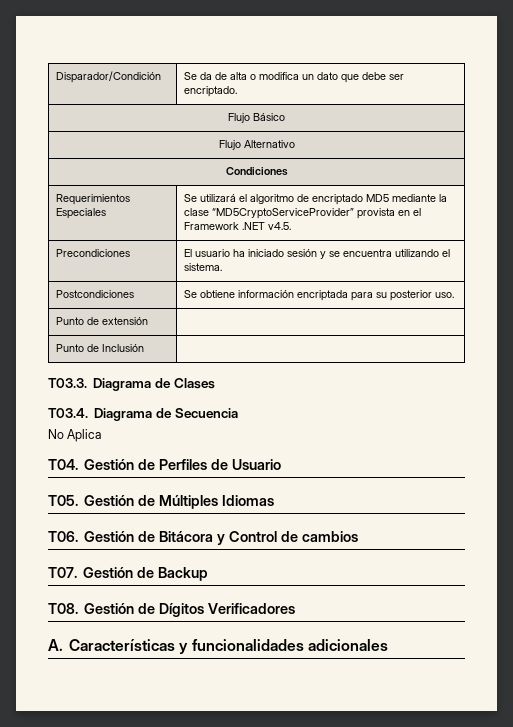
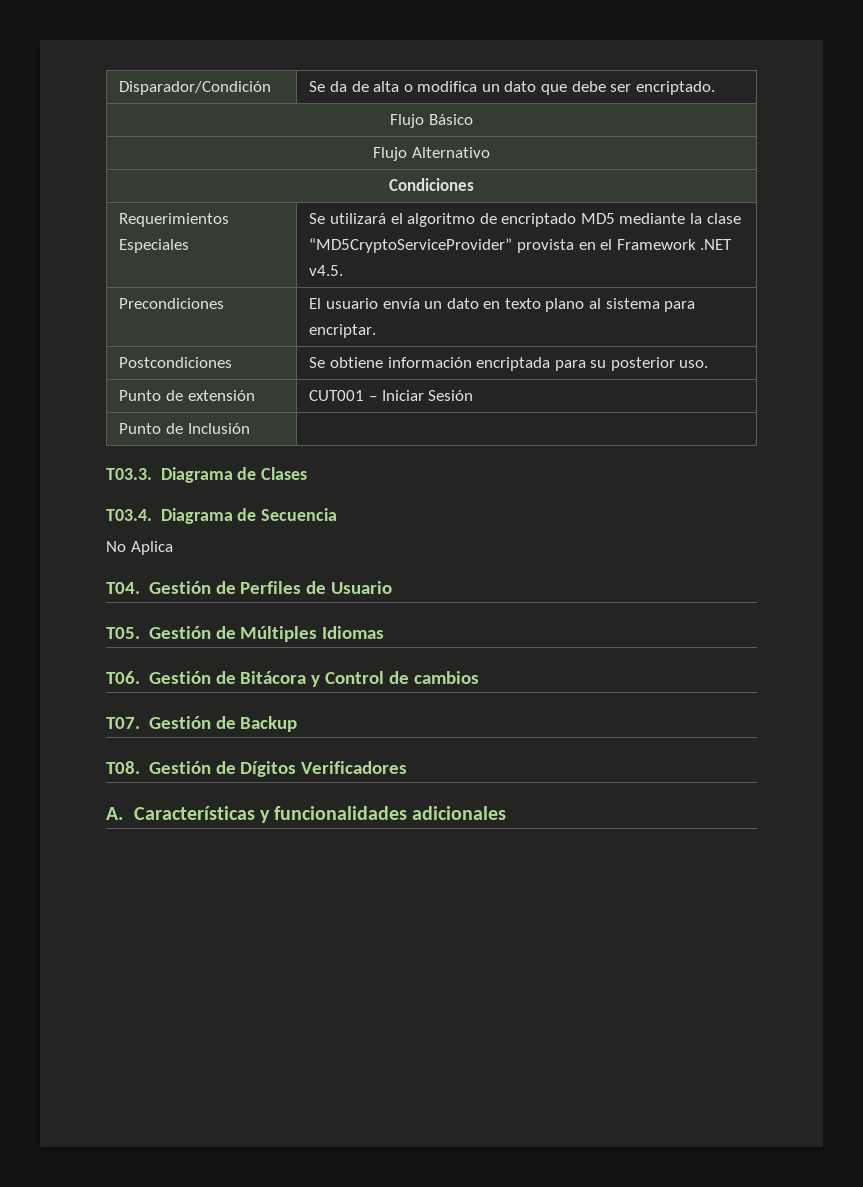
- Precondiciones | El usuario ha iniciado sesión y se encuentra utilizando el sistema.
+ Precondiciones | El usuario envía un dato en texto plano al sistema para encriptar.
- Punto de extensión |
+ Punto de extensión | CUT001 – Iniciar Sesión

